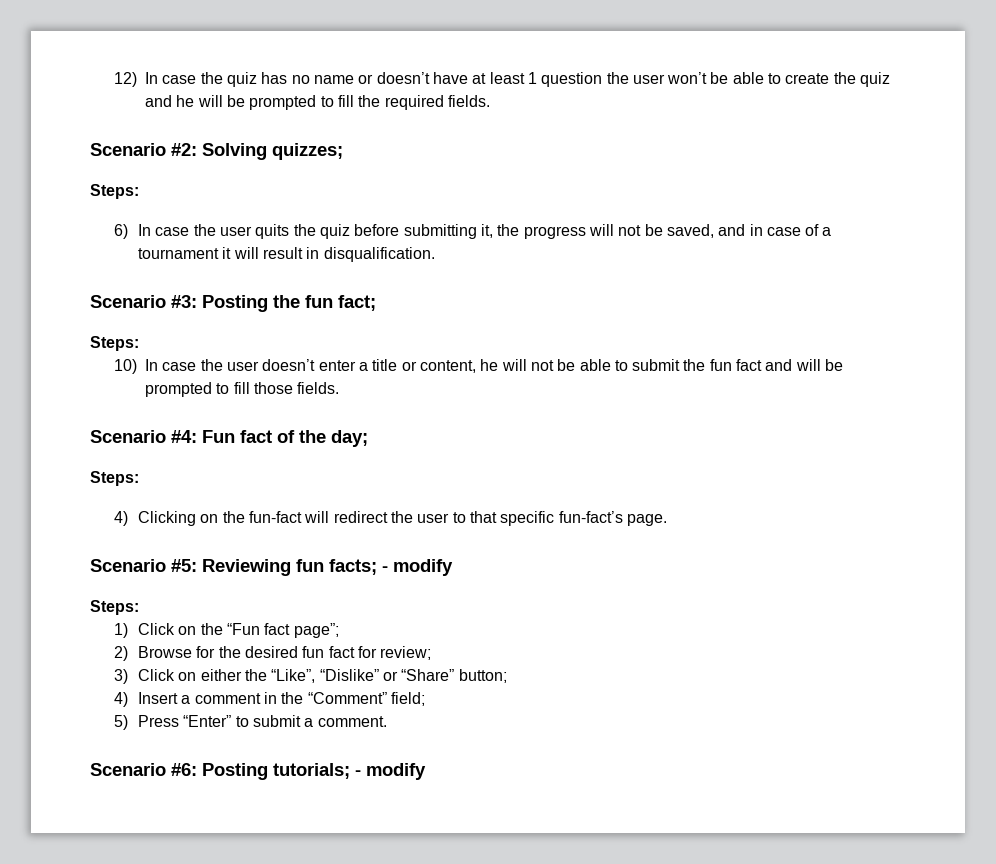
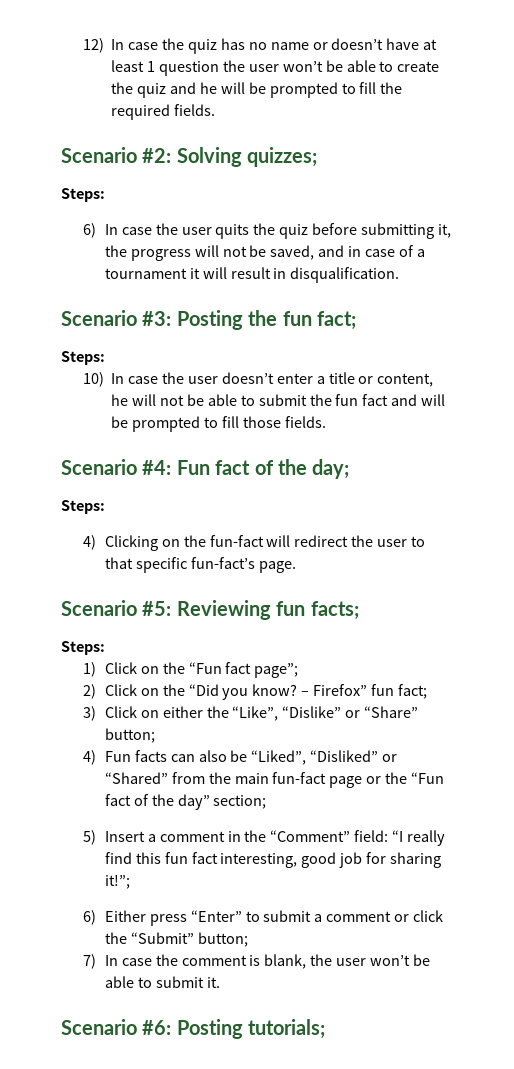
- Scenario #5: Reviewing fun facts; - modify
+ Scenario #5: Reviewing fun facts;
- 2) Browse for the desired fun fact for review;
+ 2) Click on the “Did you know? – Firefox” fun fact;
- 4) Insert a comment in the “Comment” field;
- 5) Press “Enter” to submit a comment.
+ 4) Fun facts can also be “Liked”, “Disliked” or “Shared” from the main fun-fact page or the “Fun fact of the day” section;
+ 5) Insert a comment in the “Comment” field: “I really find this fun fact interesting, good job for sharing it!”;
+ 6) Either press “Enter” to submit a comment or click the “Submit” button;
+ 7) In case the comment is blank, the user won’t be able to submit it.
- Scenario #6: Posting tutorials; - modify
+ Scenario #6: Posting tutorials;

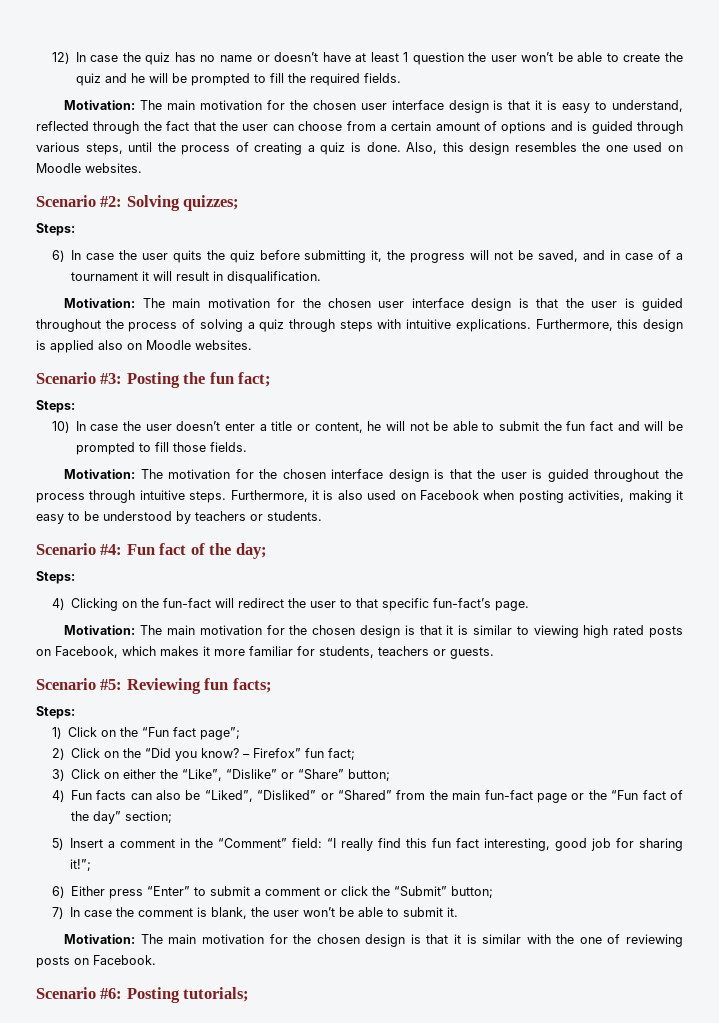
+ Motivation: The main motivation for the chosen user interface design is that it is easy to understand, reflected through the fact that the user can choose from a certain amount of options and is guided through various steps, until the process of creating a quiz is done. Also, this design resembles the one used on Moodle websites.
+ Motivation: The main motivation for the chosen user interface design is that the user is guided throughout the process of solving a quiz through steps with intuitive explications. Furthermore, this design is applied also on Moodle websites.
+ Motivation: The motivation for the chosen interface design is that the user is guided throughout the process through intuitive steps. Furthermore, it is also used on Facebook when posting activities, making it easy to be understood by teachers or students.
+ Motivation: The main motivation for the chosen design is that it is similar to viewing high rated posts on Facebook, which makes it more familiar for students, teachers or guests.
+ Motivation: The main motivation for the chosen design is that it is similar with the one of reviewing posts on Facebook.

